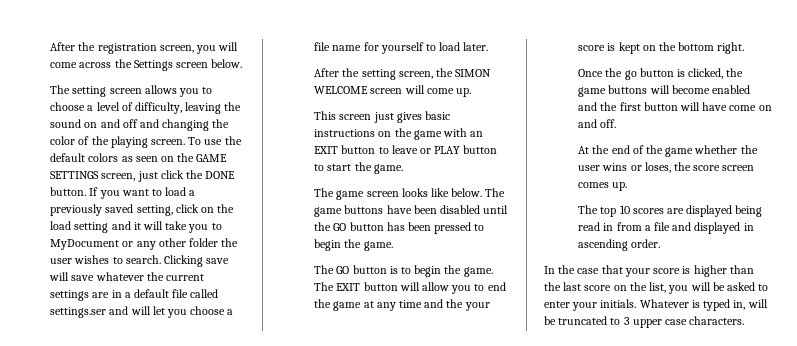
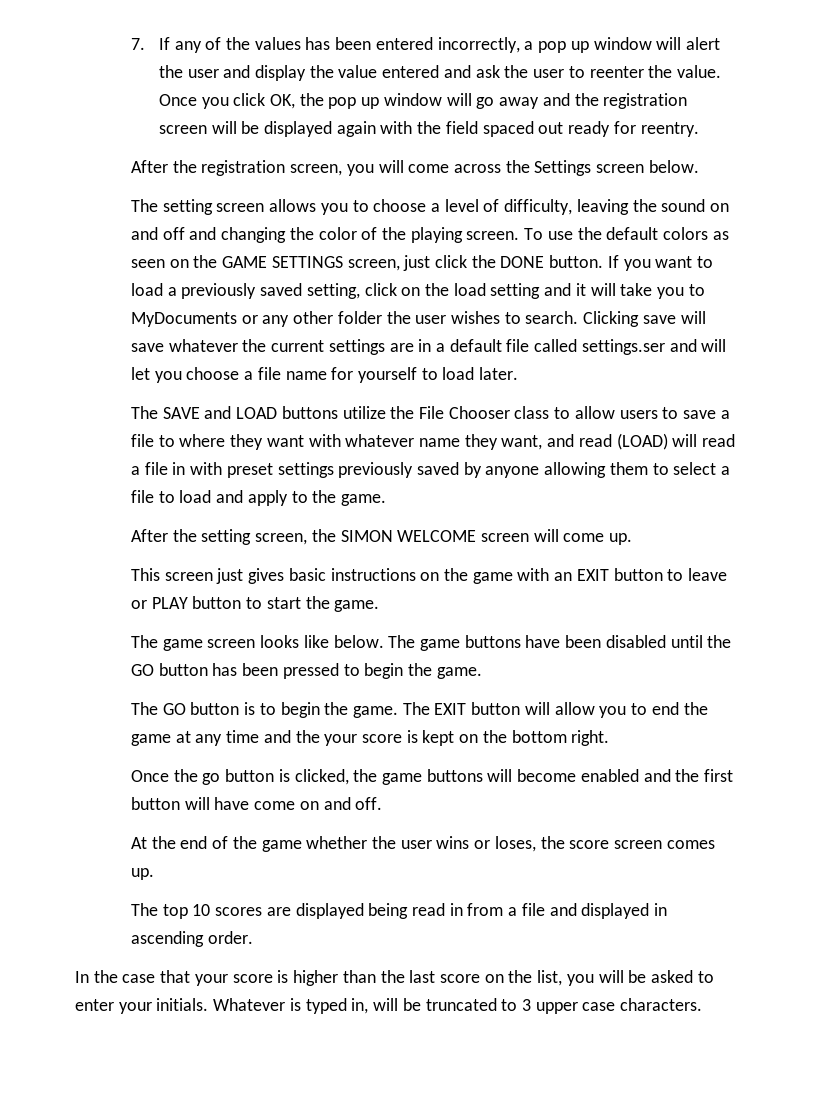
+ 7. If any of the values has been entered incorrectly, a pop up window will alert the user and display the value entered and ask the user to reenter the value. Once you click OK, the pop up window will go away and the registration screen will be displayed again with the field spaced out ready for reentry.
- If you want to load a previously saved setting, click on the load setting and it will take you to MyDocument or any other folder the user wishes to search.
+ If you want to load a previously saved setting, click on the load setting and it will take you to MyDocuments or any other folder the user wishes to search.
+ The SAVE and LOAD buttons utilize the File Chooser class to allow users to save a file to where they want with whatever name they want, and read (LOAD) will read a file in with preset settings previously saved by anyone allowing them to select a file to load and apply to the game.

